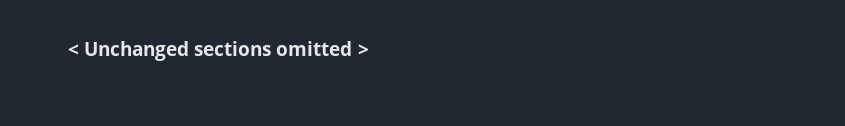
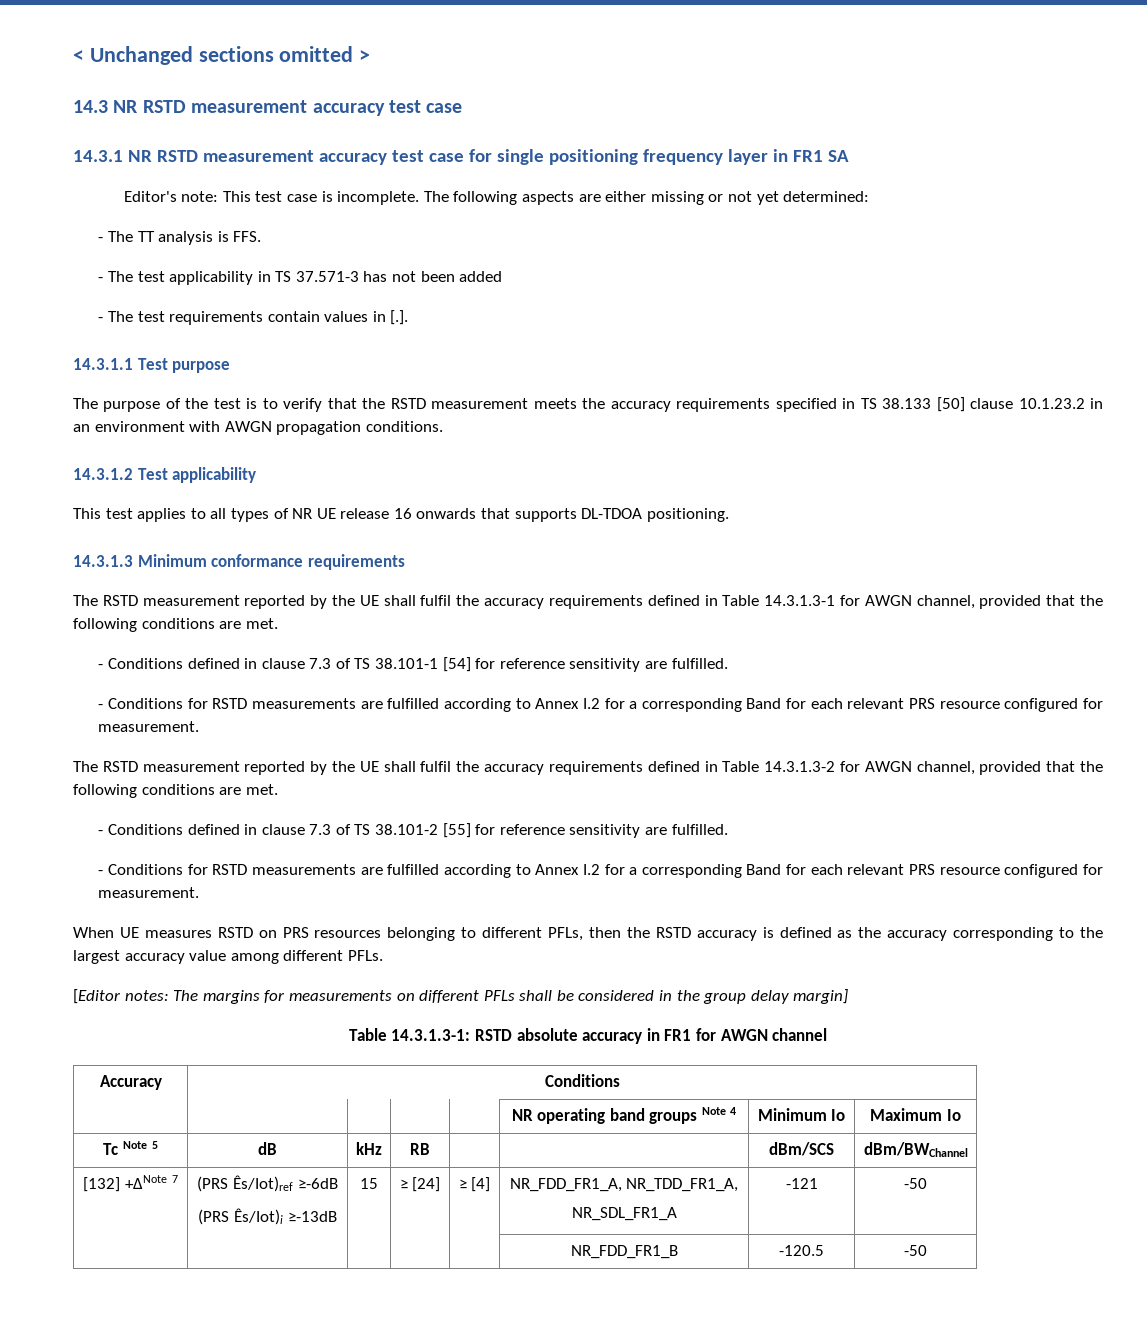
+ 14.3 NR RSTD measurement accuracy test case
+ 14.3.1 NR RSTD measurement accuracy test case for single positioning frequency layer in FR1 SA
+ Editor's note: This test case is incomplete. The following aspects are either missing or not yet determined:
+ - The TT analysis is FFS.
+ - The test applicability in TS 37.571-3 has not been added
+ - The test requirements contain values in [.].
+ 14.3.1.1 Test purpose
+ The purpose of the test is to verify that the RSTD measurement meets the accuracy requirements specified in TS 38.133 [50] clause 10.1.23.2 in an environment with AWGN propagation conditions.
+ 14.3.1.2 Test applicability
+ This test applies to all types of NR UE release 16 onwards that supports DL-TDOA positioning.
+ 14.3.1.3 Minimum conformance requirements
+ The RSTD measurement reported by the UE shall fulfil the accuracy requirements defined in Table 14.3.1.3-1 for AWGN channel, provided that the following conditions are met.
+ - Conditions defined in clause 7.3 of TS 38.101-1 [54] for reference sensitivity are fulfilled.
+ - Conditions for RSTD measurements are fulfilled according to Annex I.2 for a corresponding Band for each relevant PRS resource configured for measurement.
+ The RSTD measurement reported by the UE shall fulfil the accuracy requirements defined in Table 14.3.1.3-2 for AWGN channel, provided that the following conditions are met.
+ - Conditions defined in clause 7.3 of TS 38.101-2 [55] for reference sensitivity are fulfilled.
+ - Conditions for RSTD measurements are fulfilled according to Annex I.2 for a corresponding Band for each relevant PRS resource configured for measurement.
+ When UE measures RSTD on PRS resources belonging to different PFLs, then the RSTD accuracy is defined as the accuracy corresponding to the largest accuracy value among different PFLs.
+ [Editor notes: The margins for measurements on different PFLs shall be considered in the group delay margin]
+ Table 14.3.1.3-1: RSTD absolute accuracy in FR1 for AWGN channel
+ Accuracy | Conditions
+ | | | | | NR operating band groups Note 4 | Minimum Io | Maximum Io
+ Tc Note 5 | dB | kHz | RB | | | dBm/SCS | dBm/BWChannel
+ [132] +ΔNote 7 | (PRS Ês/Iot)ref ≥-6dB
+ (PRS Ês/Iot)i ≥-13dB | 15 | ≥ [24] | ≥ [4] | NR_FDD_FR1_A, NR_TDD_FR1_A,
+ NR_SDL_FR1_A | -121 | -50
+ | | | | | NR_FDD_FR1_B | -120.5 | -50

